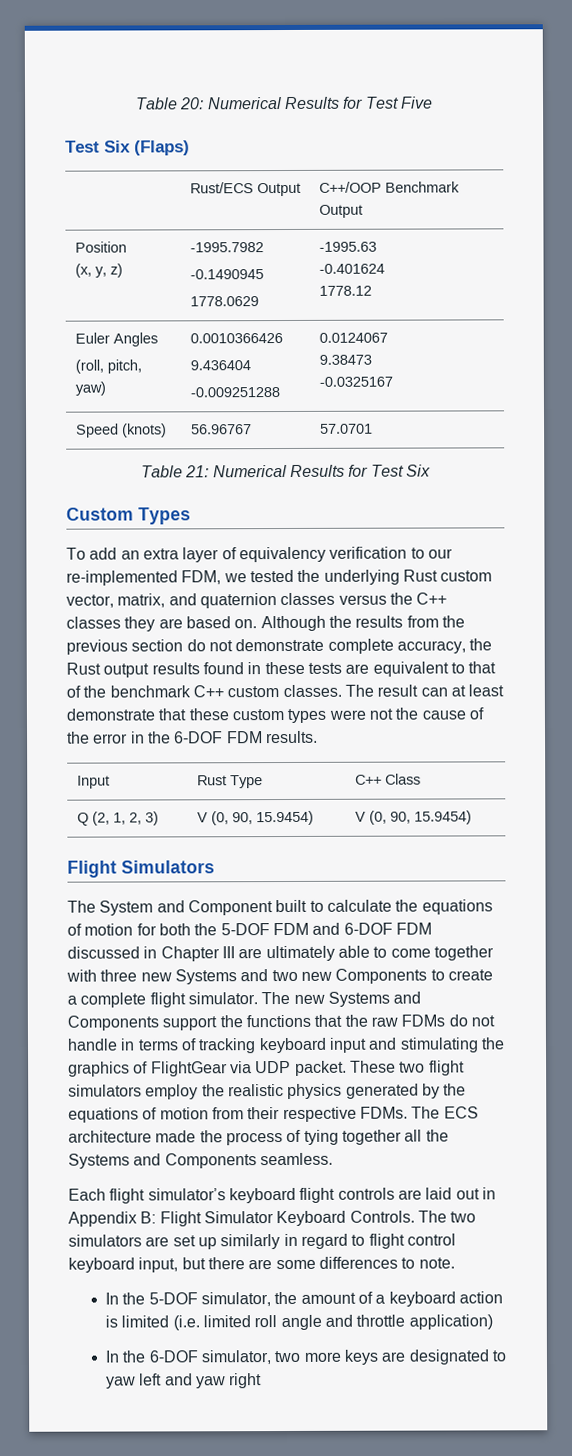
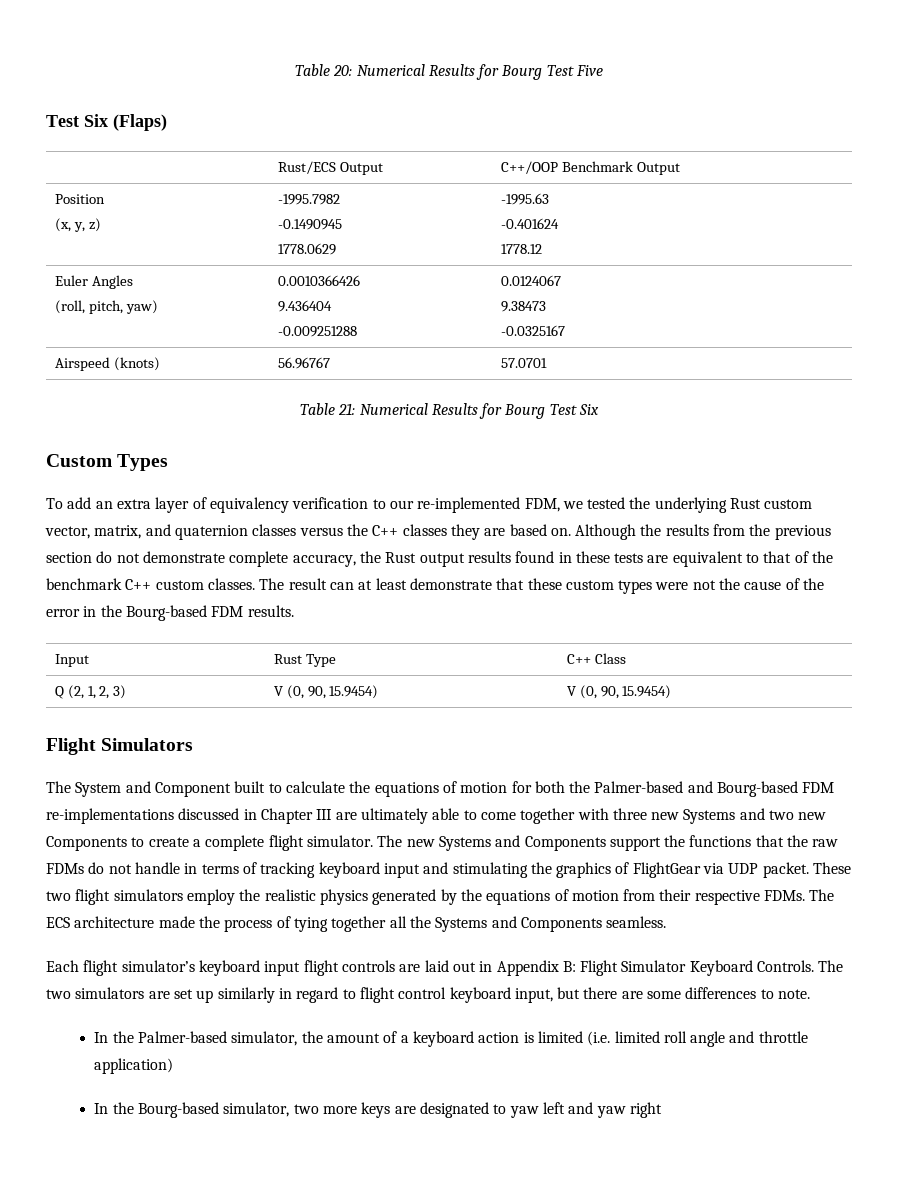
- Table 20: Numerical Results for Test Five
+ Table 20: Numerical Results for Bourg Test Five
- Speed (knots) | 56.96767 | 57.0701
+ Airspeed (knots) | 56.96767 | 57.0701
- Table 21: Numerical Results for Test Six
+ Table 21: Numerical Results for Bourg Test Six
- The result can at least demonstrate that these custom types were not the cause of the error in the 6-DOF FDM results.
+ The result can at least demonstrate that these custom types were not the cause of the error in the Bourg-based FDM results.
- The System and Component built to calculate the equations of motion for both the 5-DOF FDM and 6-DOF FDM discussed in Chapter III are ultimately able to come together with three new Systems and two new Components to create a complete flight simulator.
+ The System and Component built to calculate the equations of motion for both the Palmer-based and Bourg-based FDM re-implementations discussed in Chapter III are ultimately able to come together with three new Systems and two new Components to create a complete flight simulator.
- Each flight simulator’s keyboard flight controls are laid out in Appendix B: Flight Simulator Keyboard Controls.
+ Each flight simulator’s keyboard input flight controls are laid out in Appendix B: Flight Simulator Keyboard Controls.
- In the 5-DOF simulator, the amount of a keyboard action is limited (i.e. limited roll angle and throttle application)
+ In the Palmer-based simulator, the amount of a keyboard action is limited (i.e. limited roll angle and throttle application)
- In the 6-DOF simulator, two more keys are designated to yaw left and yaw right
+ In the Bourg-based simulator, two more keys are designated to yaw left and yaw right

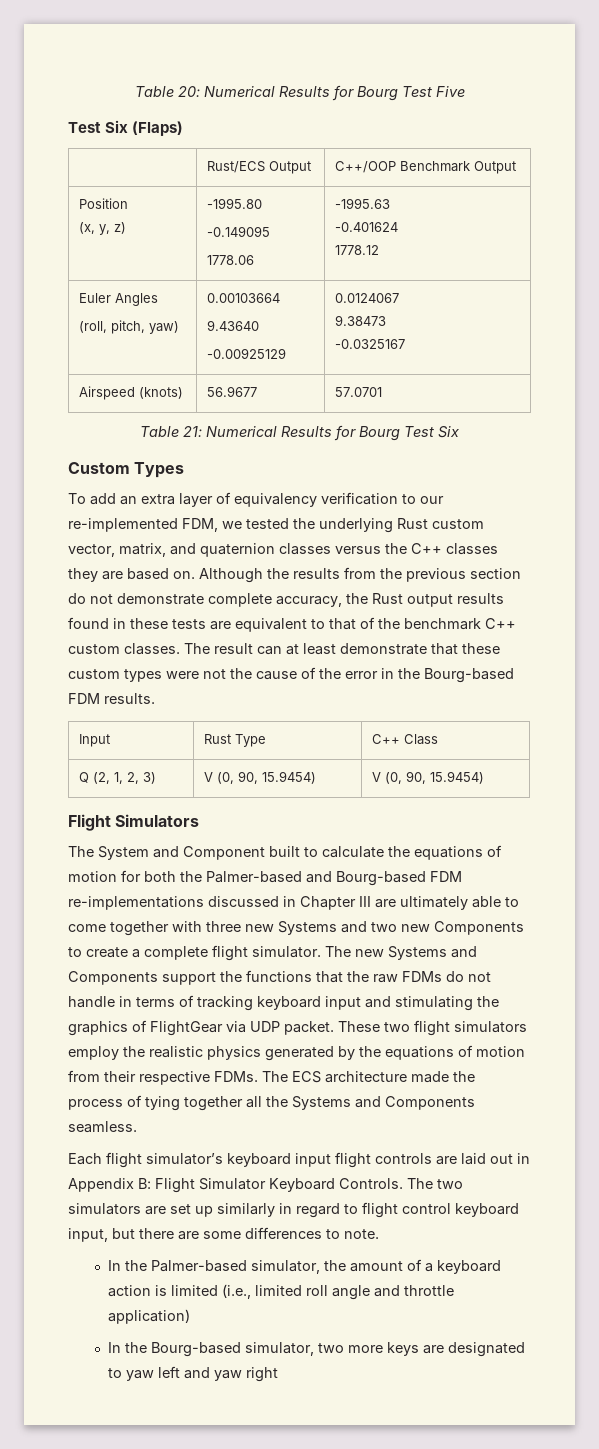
  Position
- (x, y, z) | -1995.7982
- -0.1490945
- 1778.0629 | -1995.63
+ (x, y, z) | -1995.80
+ -0.149095
+ 1778.06 | -1995.63
  Euler Angles
- (roll, pitch, yaw) | 0.0010366426
- 9.436404
- -0.009251288 | 0.0124067
+ (roll, pitch, yaw) | 0.00103664
+ 9.43640
+ -0.00925129 | 0.0124067
- Airspeed (knots) | 56.96767 | 57.0701
+ Airspeed (knots) | 56.9677 | 57.0701
- In the Palmer-based simulator, the amount of a keyboard action is limited (i.e. limited roll angle and throttle application)
+ In the Palmer-based simulator, the amount of a keyboard action is limited (i.e., limited roll angle and throttle application)

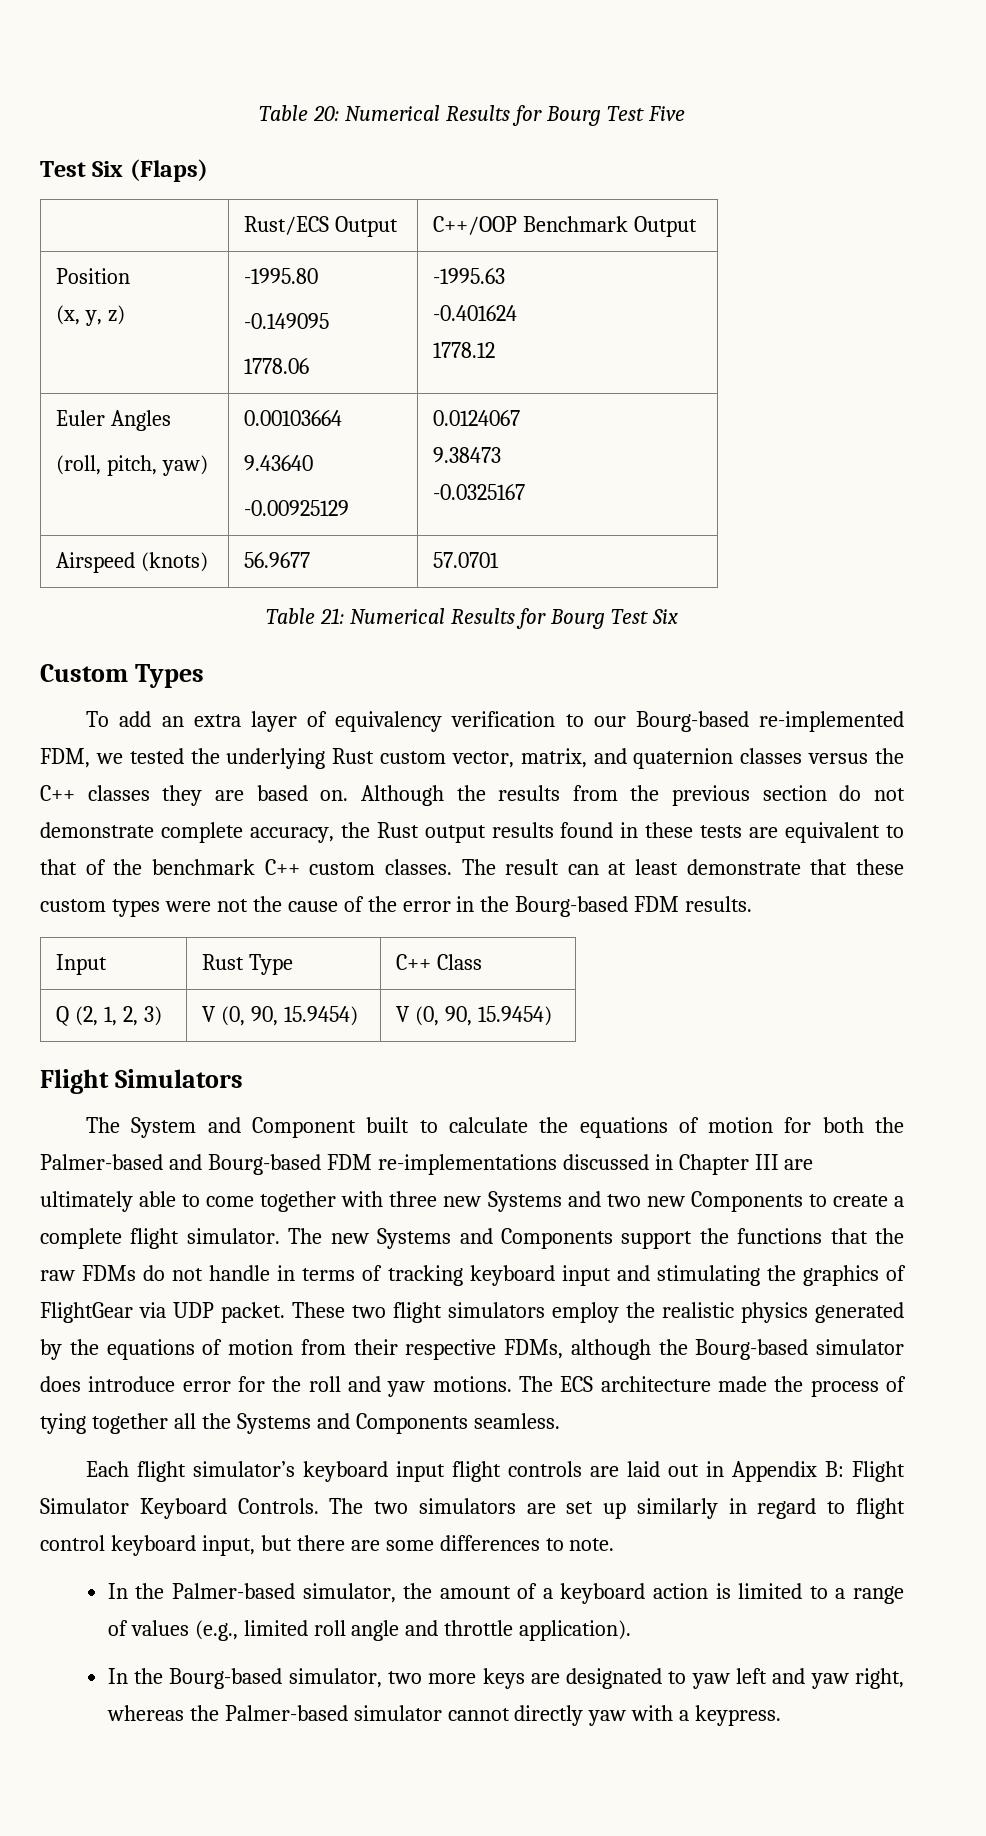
- To add an extra layer of equivalency verification to our re-implemented FDM, we tested the underlying Rust custom vector, matrix, and quaternion classes versus the C++ classes they are based on.
+ To add an extra layer of equivalency verification to our Bourg-based re-implemented FDM, we tested the underlying Rust custom vector, matrix, and quaternion classes versus the C++ classes they are based on.
- These two flight simulators employ the realistic physics generated by the equations of motion from their respective FDMs.
+ These two flight simulators employ the realistic physics generated by the equations of motion from their respective FDMs, although the Bourg-based simulator does introduce error for the roll and yaw motions.
- In the Palmer-based simulator, the amount of a keyboard action is limited (i.e., limited roll angle and throttle application)
+ In the Palmer-based simulator, the amount of a keyboard action is limited to a range of values (e.g., limited roll angle and throttle application).
- In the Bourg-based simulator, two more keys are designated to yaw left and yaw right
+ In the Bourg-based simulator, two more keys are designated to yaw left and yaw right, whereas the Palmer-based simulator cannot directly yaw with a keypress.

